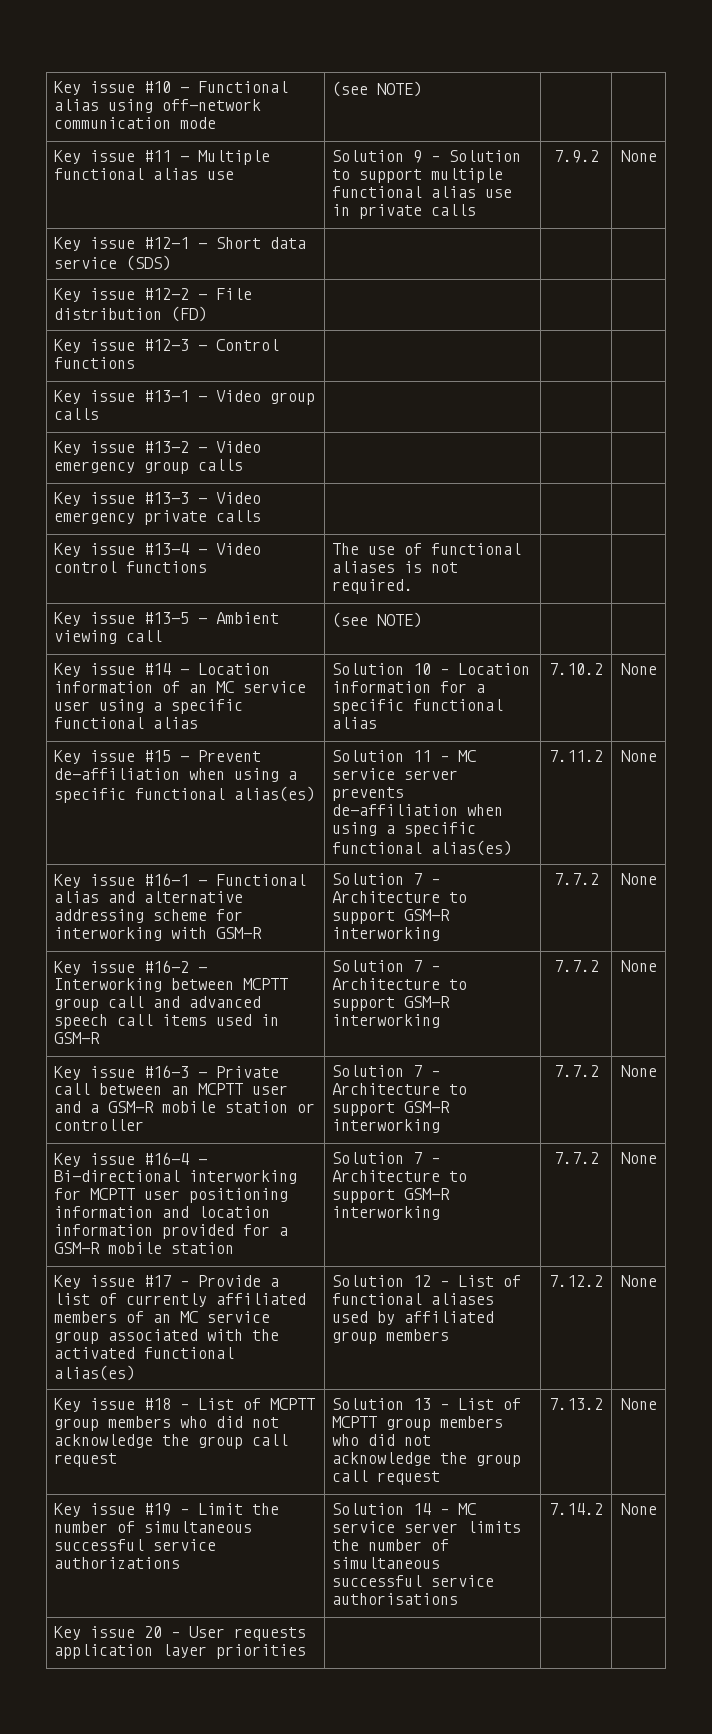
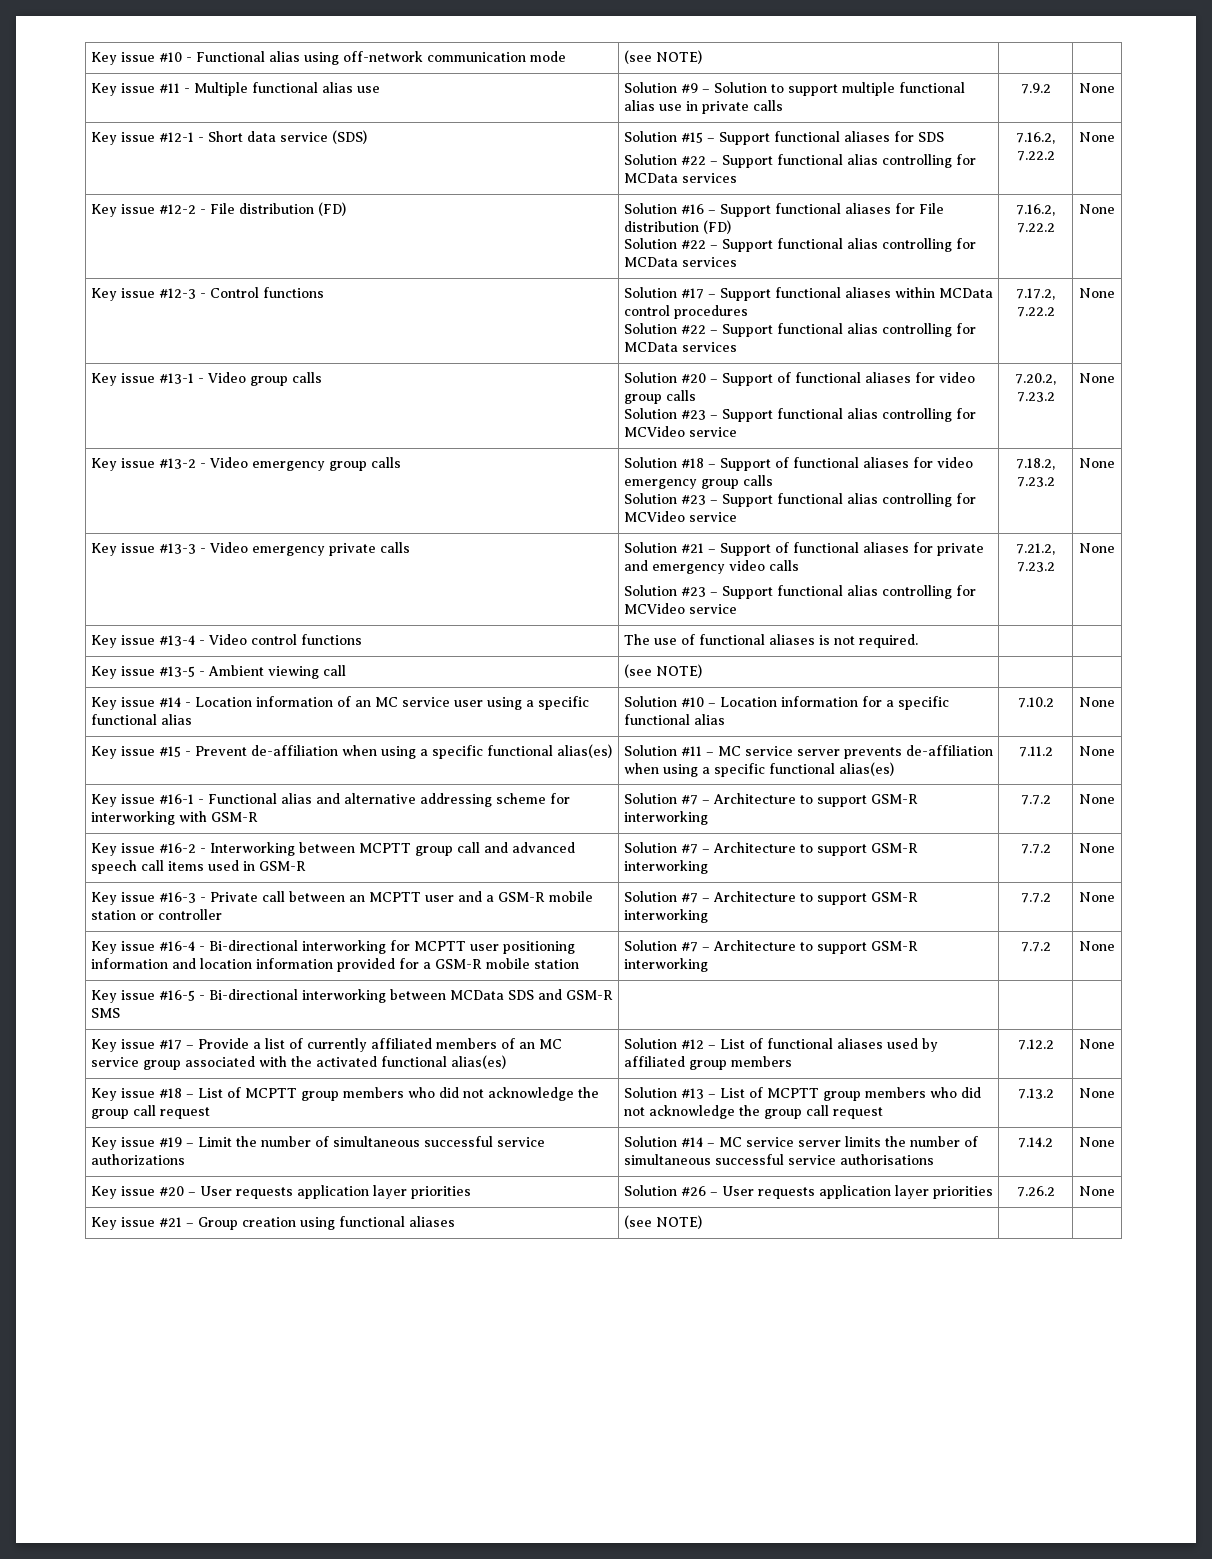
- Key issue #11 - Multiple functional alias use | Solution 9 – Solution to support multiple functional alias use in private calls | 7.9.2 | None
+ Key issue #11 - Multiple functional alias use | Solution #9 – Solution to support multiple functional alias use in private calls | 7.9.2 | None
- Key issue #12-1 - Short data service (SDS) | | |
+ Key issue #12-1 - Short data service (SDS) | Solution #15 – Support functional aliases for SDS
+ Solution #22 – Support functional alias controlling for MCData services | 7.16.2, 7.22.2 | None
- Key issue #12-2 - File distribution (FD) | | |
+ Key issue #12-2 - File distribution (FD) | Solution #16 – Support functional aliases for File distribution (FD)
+ Solution #22 – Support functional alias controlling for MCData services | 7.16.2, 7.22.2 | None
- Key issue #12-3 - Control functions | | |
+ Key issue #12-3 - Control functions | Solution #17 – Support functional aliases within MCData control procedures
+ Solution #22 – Support functional alias controlling for MCData services | 7.17.2, 7.22.2 | None
- Key issue #13-1 - Video group calls | | |
+ Key issue #13-1 - Video group calls | Solution #20 – Support of functional aliases for video group calls
+ Solution #23 – Support functional alias controlling for MCVideo service | 7.20.2, 7.23.2 | None
- Key issue #13-2 - Video emergency group calls | | |
+ Key issue #13-2 - Video emergency group calls | Solution #18 – Support of functional aliases for video emergency group calls
+ Solution #23 – Support functional alias controlling for MCVideo service | 7.18.2, 7.23.2 | None
- Key issue #13-3 - Video emergency private calls | | |
+ Key issue #13-3 - Video emergency private calls | Solution #21 – Support of functional aliases for private and emergency video calls
+ Solution #23 – Support functional alias controlling for MCVideo service | 7.21.2, 7.23.2 | None
- Key issue #14 - Location information of an MC service user using a specific functional alias | Solution 10 – Location information for a specific functional alias | 7.10.2 | None
+ Key issue #14 - Location information of an MC service user using a specific functional alias | Solution #10 – Location information for a specific functional alias | 7.10.2 | None
- Key issue #15 - Prevent de-affiliation when using a specific functional alias(es) | Solution 11 – MC service server prevents de-affiliation when using a specific functional alias(es) | 7.11.2 | None
+ Key issue #15 - Prevent de-affiliation when using a specific functional alias(es) | Solution #11 – MC service server prevents de-affiliation when using a specific functional alias(es) | 7.11.2 | None
- Key issue #16-1 - Functional alias and alternative addressing scheme for interworking with GSM-R | Solution 7 – Architecture to support GSM-R interworking | 7.7.2 | None
+ Key issue #16-1 - Functional alias and alternative addressing scheme for interworking with GSM-R | Solution #7 – Architecture to support GSM-R interworking | 7.7.2 | None
- Key issue #16-2 - Interworking between MCPTT group call and advanced speech call items used in GSM-R | Solution 7 – Architecture to support GSM-R interworking | 7.7.2 | None
+ Key issue #16-2 - Interworking between MCPTT group call and advanced speech call items used in GSM-R | Solution #7 – Architecture to support GSM-R interworking | 7.7.2 | None
- Key issue #16-3 - Private call between an MCPTT user and a GSM-R mobile station or controller | Solution 7 – Architecture to support GSM-R interworking | 7.7.2 | None
+ Key issue #16-3 - Private call between an MCPTT user and a GSM-R mobile station or controller | Solution #7 – Architecture to support GSM-R interworking | 7.7.2 | None
- Key issue #16-4 - Bi-directional interworking for MCPTT user positioning information and location information provided for a GSM-R mobile station | Solution 7 – Architecture to support GSM-R interworking | 7.7.2 | None
+ Key issue #16-4 - Bi-directional interworking for MCPTT user positioning information and location information provided for a GSM-R mobile station | Solution #7 – Architecture to support GSM-R interworking | 7.7.2 | None
+ Key issue #16-5 - Bi-directional interworking between MCData SDS and GSM-R SMS | | |
- Key issue #17 – Provide a list of currently affiliated members of an MC service group associated with the activated functional alias(es) | Solution 12 – List of functional aliases used by affiliated group members | 7.12.2 | None
+ Key issue #17 – Provide a list of currently affiliated members of an MC service group associated with the activated functional alias(es) | Solution #12 – List of functional aliases used by affiliated group members | 7.12.2 | None
- Key issue #18 – List of MCPTT group members who did not acknowledge the group call request | Solution 13 – List of MCPTT group members who did not acknowledge the group call request | 7.13.2 | None
+ Key issue #18 – List of MCPTT group members who did not acknowledge the group call request | Solution #13 – List of MCPTT group members who did not acknowledge the group call request | 7.13.2 | None
- Key issue #19 – Limit the number of simultaneous successful service authorizations | Solution 14 – MC service server limits the number of simultaneous successful service authorisations | 7.14.2 | None
+ Key issue #19 – Limit the number of simultaneous successful service authorizations | Solution #14 – MC service server limits the number of simultaneous successful service authorisations | 7.14.2 | None
- Key issue 20 – User requests application layer priorities | | |
+ Key issue #20 – User requests application layer priorities | Solution #26 – User requests application layer priorities | 7.26.2 | None
+ Key issue #21 – Group creation using functional aliases | (see NOTE) | |

